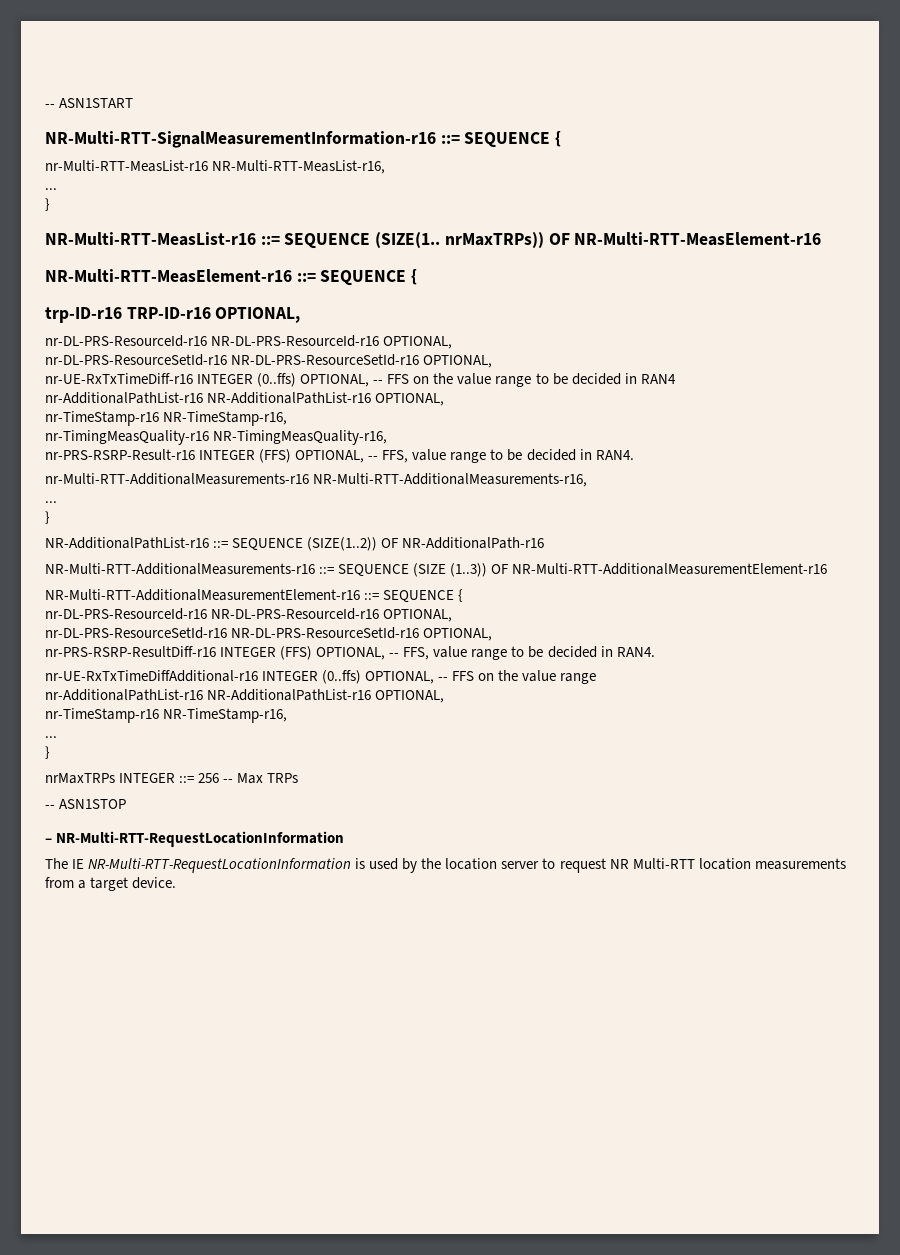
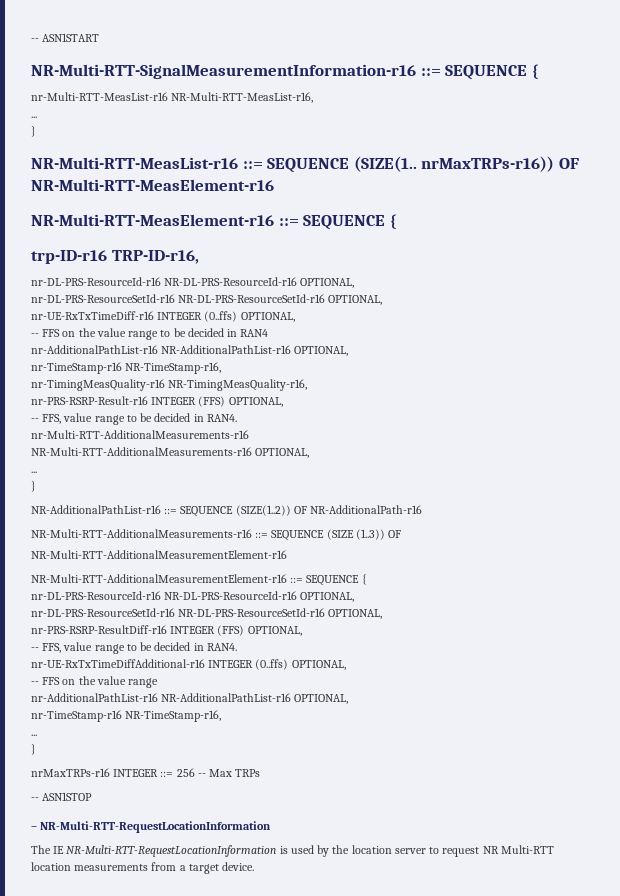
- NR-Multi-RTT-MeasList-r16 ::= SEQUENCE (SIZE(1.. nrMaxTRPs)) OF NR-Multi-RTT-MeasElement-r16
+ NR-Multi-RTT-MeasList-r16 ::= SEQUENCE (SIZE(1.. nrMaxTRPs-r16)) OF NR-Multi-RTT-MeasElement-r16
- trp-ID-r16 TRP-ID-r16 OPTIONAL,
+ trp-ID-r16 TRP-ID-r16,
- nr-UE-RxTxTimeDiff-r16 INTEGER (0..ffs) OPTIONAL, -- FFS on the value range to be decided in RAN4
+ nr-UE-RxTxTimeDiff-r16 INTEGER (0..ffs) OPTIONAL,
+ -- FFS on the value range to be decided in RAN4
- nr-PRS-RSRP-Result-r16 INTEGER (FFS) OPTIONAL, -- FFS, value range to be decided in RAN4.
+ nr-PRS-RSRP-Result-r16 INTEGER (FFS) OPTIONAL,
+ -- FFS, value range to be decided in RAN4.
- nr-Multi-RTT-AdditionalMeasurements-r16 NR-Multi-RTT-AdditionalMeasurements-r16,
+ nr-Multi-RTT-AdditionalMeasurements-r16
+ NR-Multi-RTT-AdditionalMeasurements-r16 OPTIONAL,
- NR-Multi-RTT-AdditionalMeasurements-r16 ::= SEQUENCE (SIZE (1..3)) OF NR-Multi-RTT-AdditionalMeasurementElement-r16
+ NR-Multi-RTT-AdditionalMeasurements-r16 ::= SEQUENCE (SIZE (1..3)) OF
+ NR-Multi-RTT-AdditionalMeasurementElement-r16
- nr-PRS-RSRP-ResultDiff-r16 INTEGER (FFS) OPTIONAL, -- FFS, value range to be decided in RAN4.
+ nr-PRS-RSRP-ResultDiff-r16 INTEGER (FFS) OPTIONAL,
+ -- FFS, value range to be decided in RAN4.
- nr-UE-RxTxTimeDiffAdditional-r16 INTEGER (0..ffs) OPTIONAL, -- FFS on the value range
+ nr-UE-RxTxTimeDiffAdditional-r16 INTEGER (0..ffs) OPTIONAL,
+ -- FFS on the value range
- nrMaxTRPs INTEGER ::= 256 -- Max TRPs
+ nrMaxTRPs-r16 INTEGER ::= 256 -- Max TRPs

